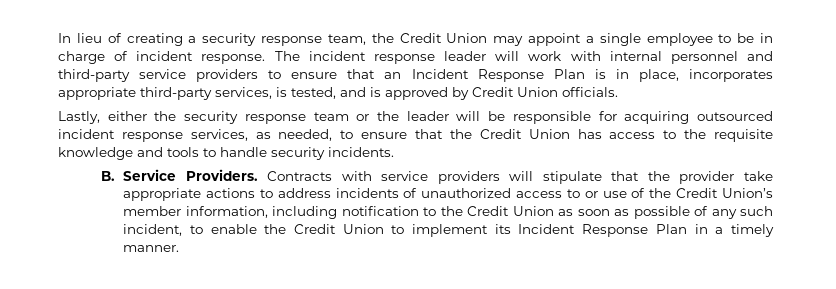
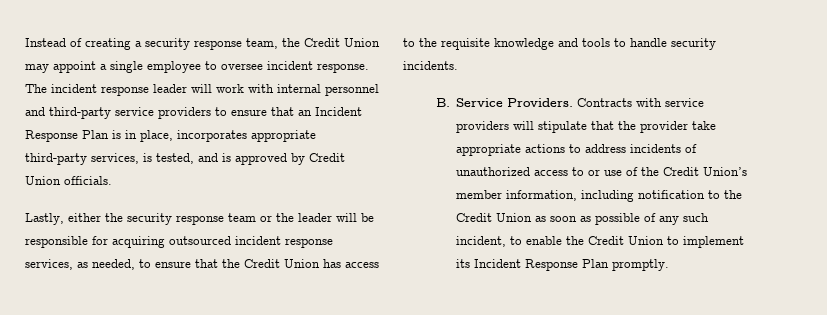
- In lieu of creating a security response team, the Credit Union may appoint a single employee to be in charge of incident response.
+ Instead of creating a security response team, the Credit Union may appoint a single employee to oversee incident response.
- Contracts with service providers will stipulate that the provider take appropriate actions to address incidents of unauthorized access to or use of the Credit Union’s member information, including notification to the Credit Union as soon as possible of any such incident, to enable the Credit Union to implement its Incident Response Plan in a timely manner.
+ Contracts with service providers will stipulate that the provider take appropriate actions to address incidents of unauthorized access to or use of the Credit Union’s member information, including notification to the Credit Union as soon as possible of any such incident, to enable the Credit Union to implement its Incident Response Plan promptly.

